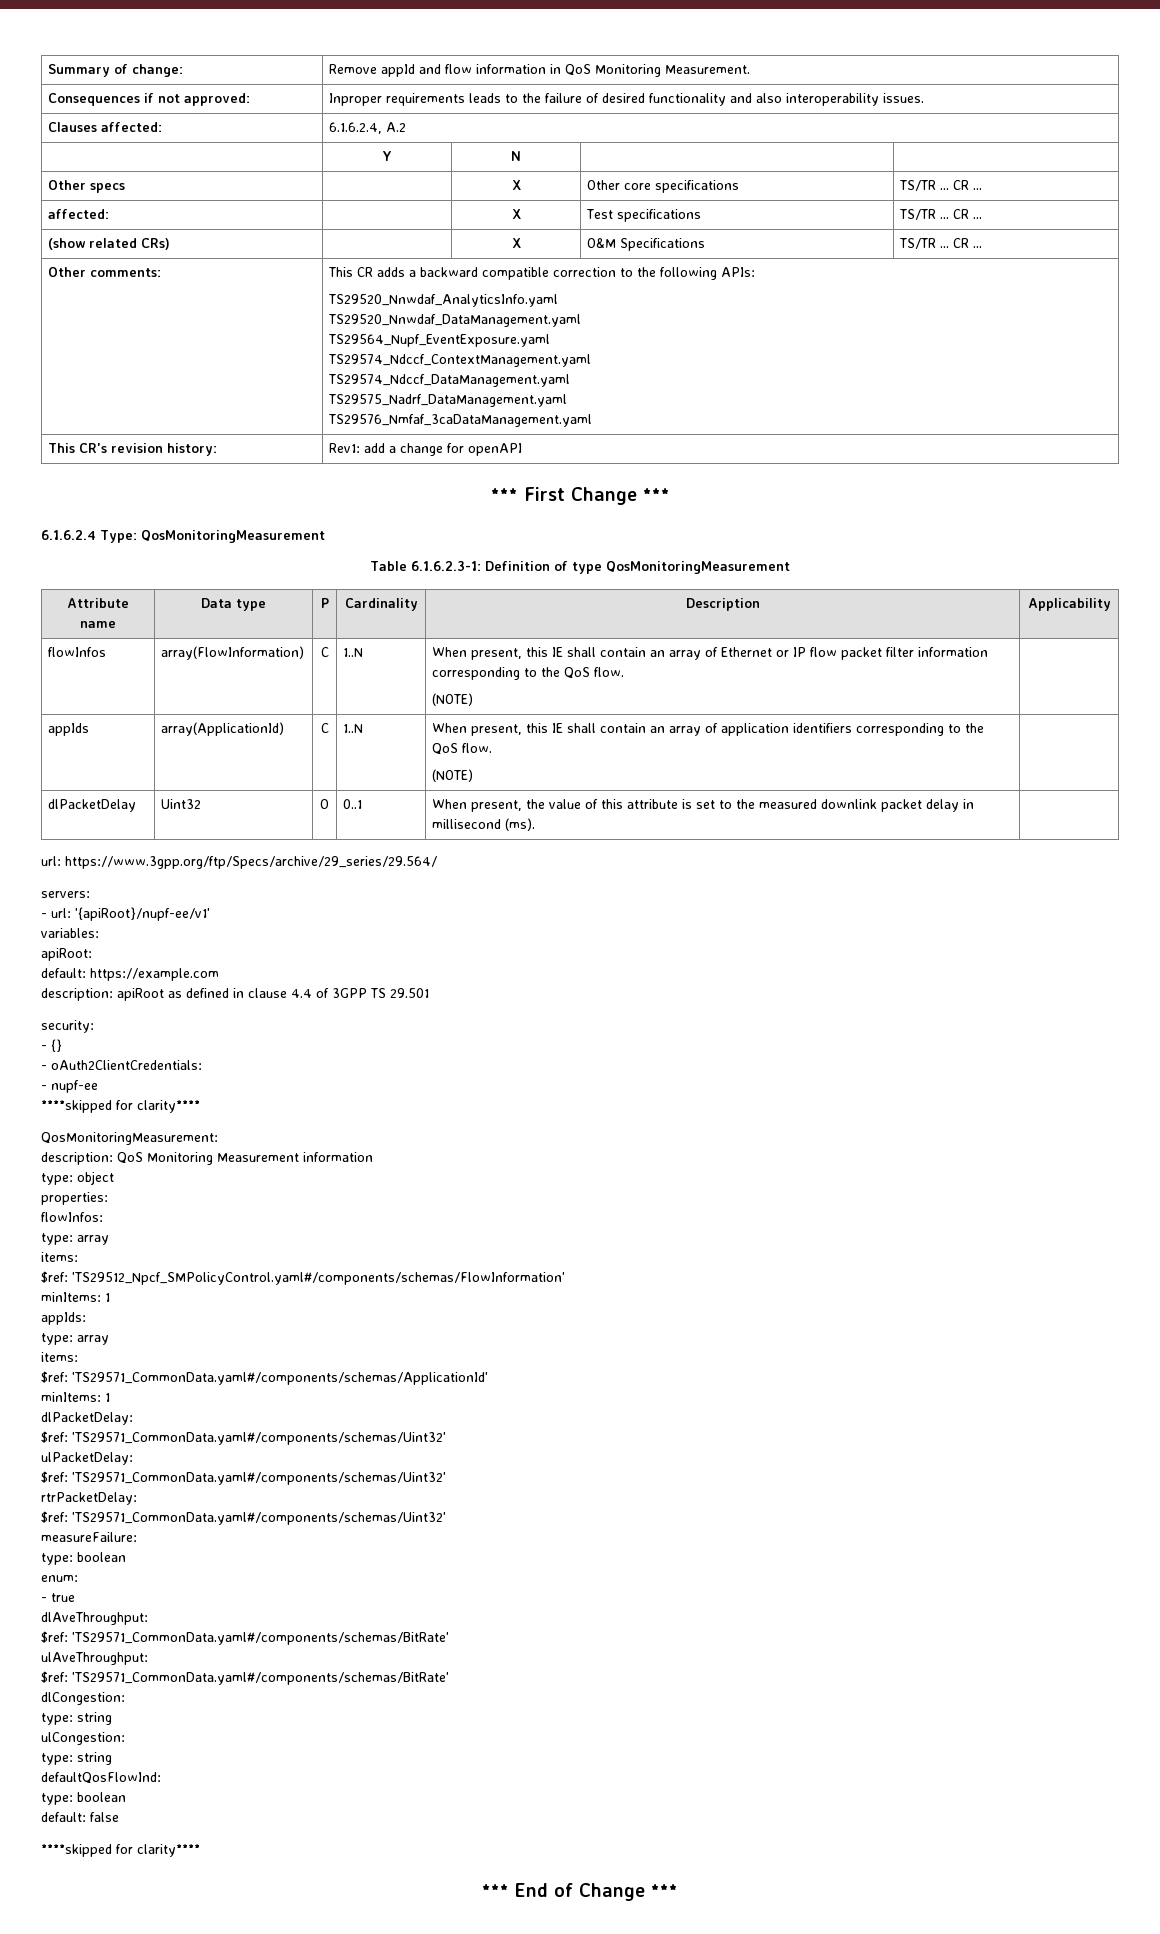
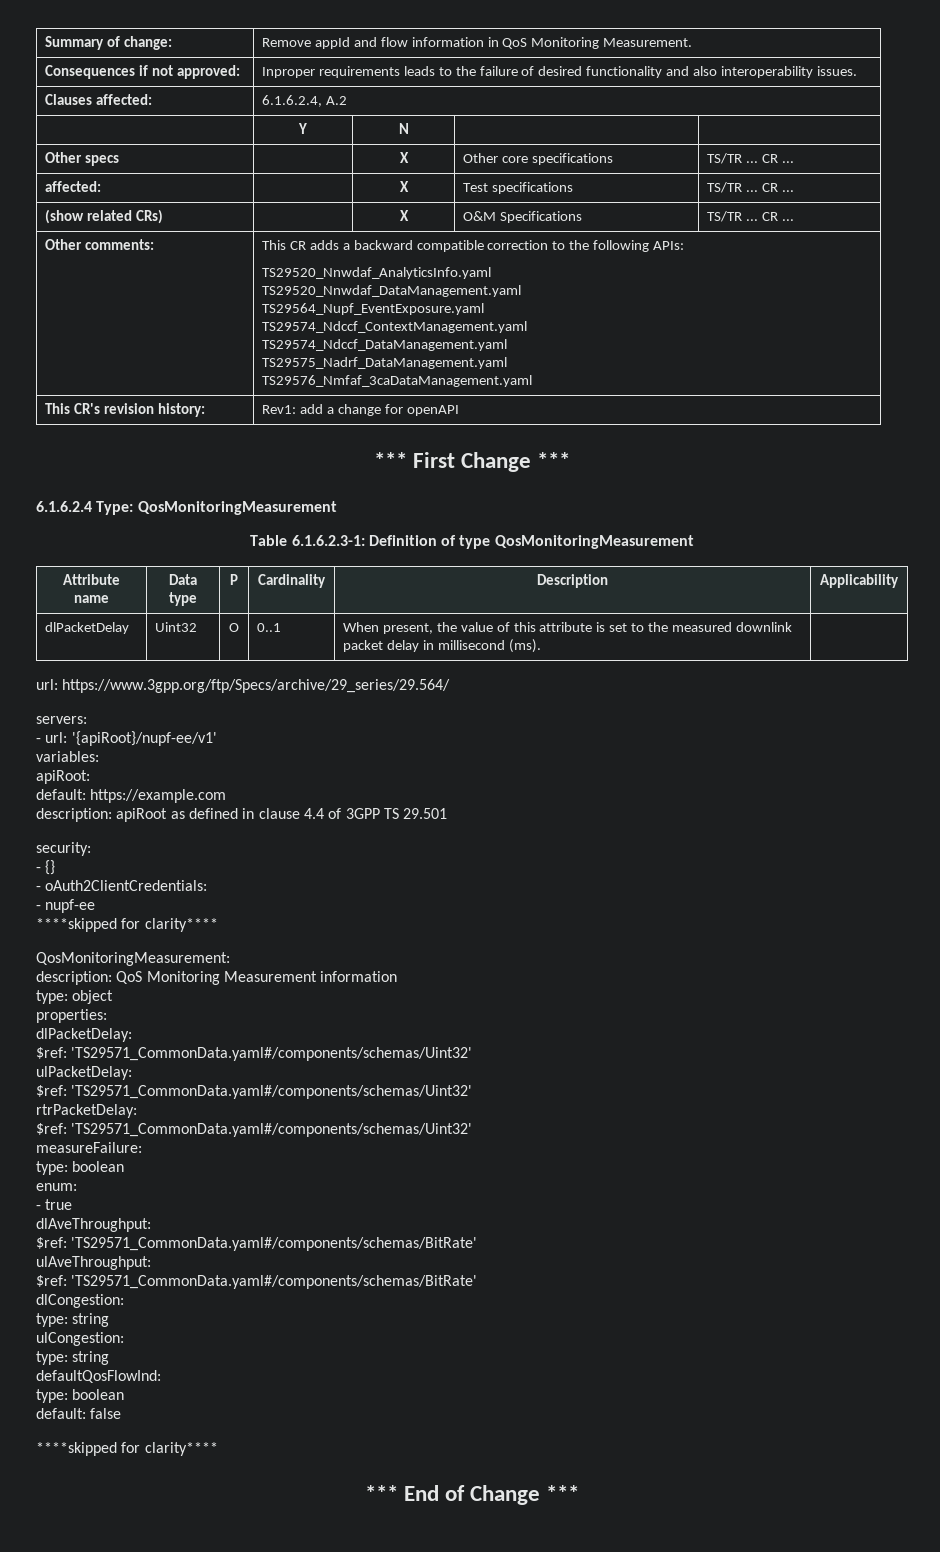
- flowInfos | array(FlowInformation) | C | 1..N | When present, this IE shall contain an array of Ethernet or IP flow packet filter information corresponding to the QoS flow.
- (NOTE) |
- appIds | array(ApplicationId) | C | 1..N | When present, this IE shall contain an array of application identifiers corresponding to the QoS flow.
- (NOTE) |
- flowInfos:
- type: array
- items:
- $ref: 'TS29512_Npcf_SMPolicyControl.yaml#/components/schemas/FlowInformation'
- minItems: 1
- appIds:
- type: array
- items:
- $ref: 'TS29571_CommonData.yaml#/components/schemas/ApplicationId'
- minItems: 1

